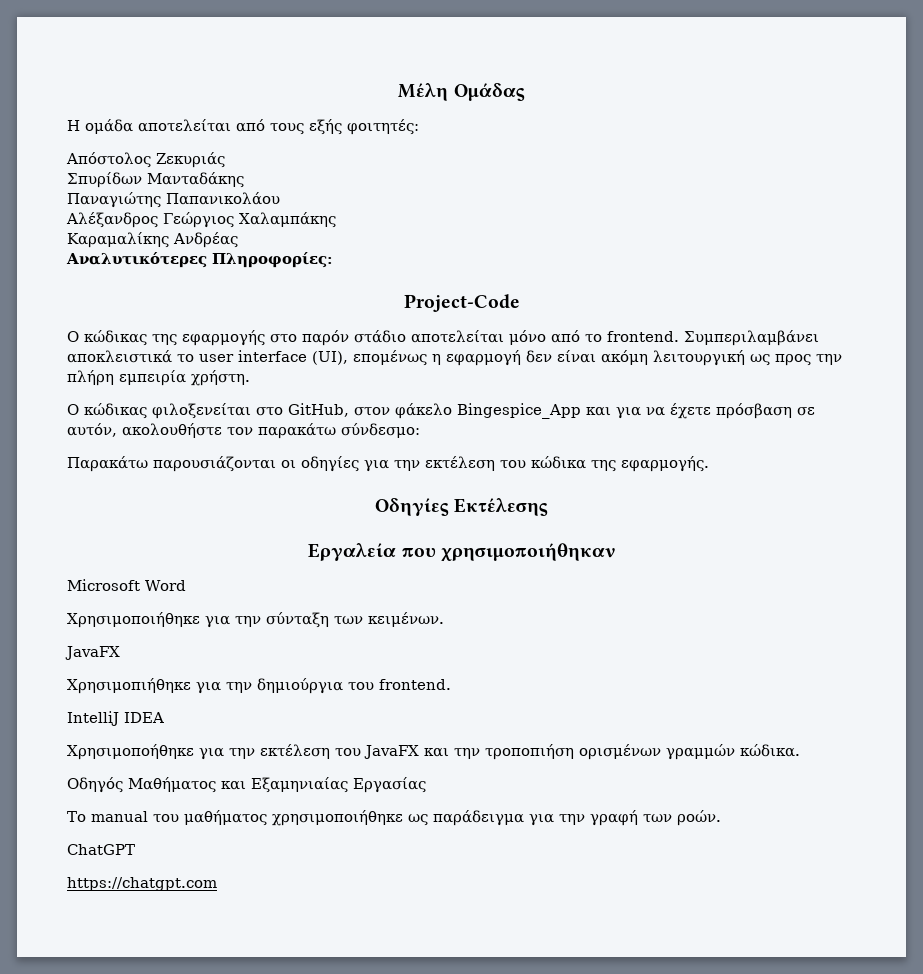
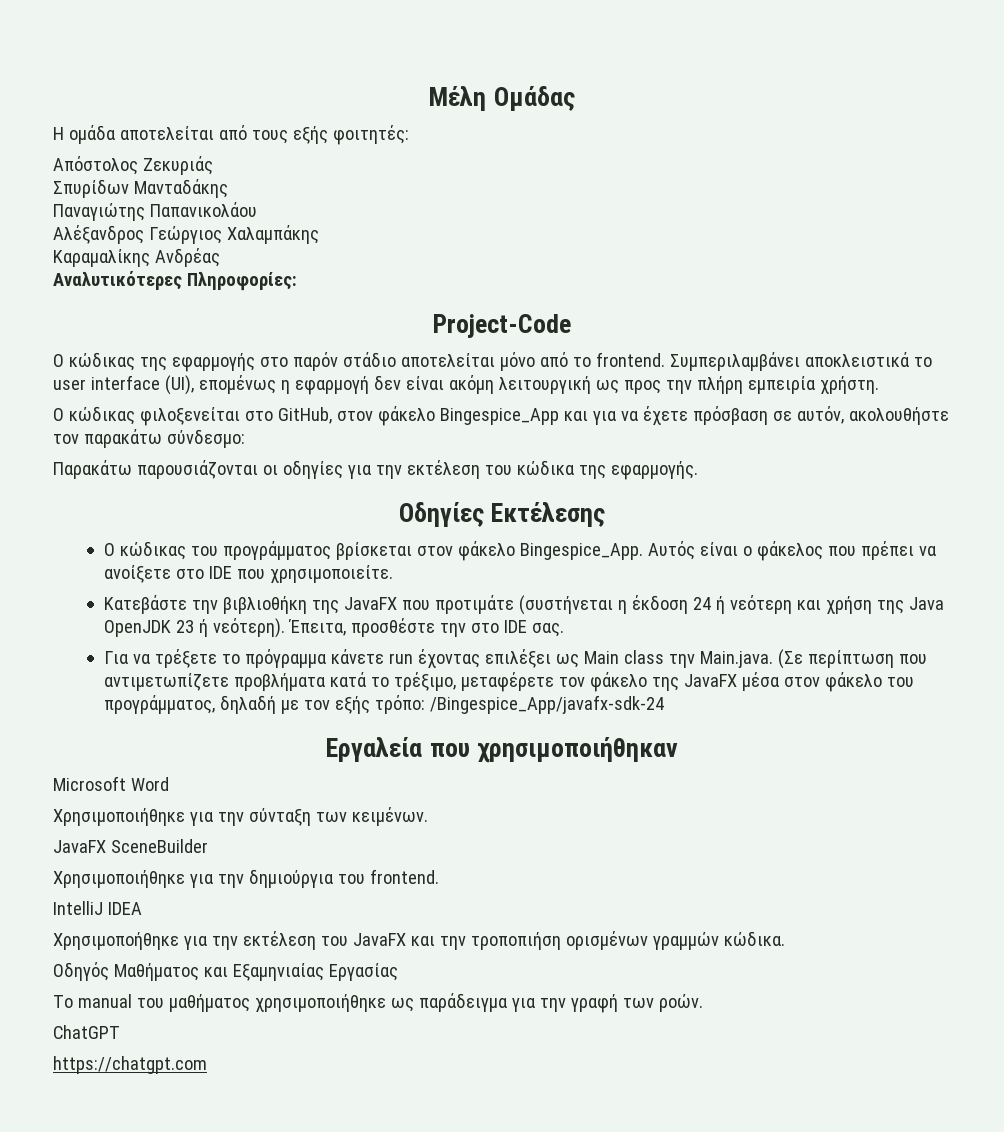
+ Ο κώδικας του προγράμματος βρίσκεται στον φάκελο Bingespice_App. Αυτός είναι ο φάκελος που πρέπει να ανοίξετε στο IDE που χρησιμοποιείτε.
+ Κατεβάστε την βιβλιοθήκη της JavaFX που προτιμάτε (συστήνεται η έκδοση 24 ή νεότερη και χρήση της Java OpenJDK 23 ή νεότερη). Έπειτα, προσθέστε την στο IDE σας.
+ Για να τρέξετε το πρόγραμμα κάνετε run έχοντας επιλέξει ως Main class την Main.java. (Σε περίπτωση που αντιμετωπίζετε προβλήματα κατά το τρέξιμο, μεταφέρετε τον φάκελο της JavaFX μέσα στον φάκελο του προγράμματος, δηλαδή με τον εξής τρόπο: /Bingespice_App/javafx-sdk-24
  Χρησιμοποιήθηκε για την σύνταξη των κειμένων.
- JavaFX
- Χρησιμοπιήθηκε για την δημιούργια του frontend.
+ JavaFX SceneBuilder
+ Χρησιμοποιήθηκε για την δημιούργια του frontend.

